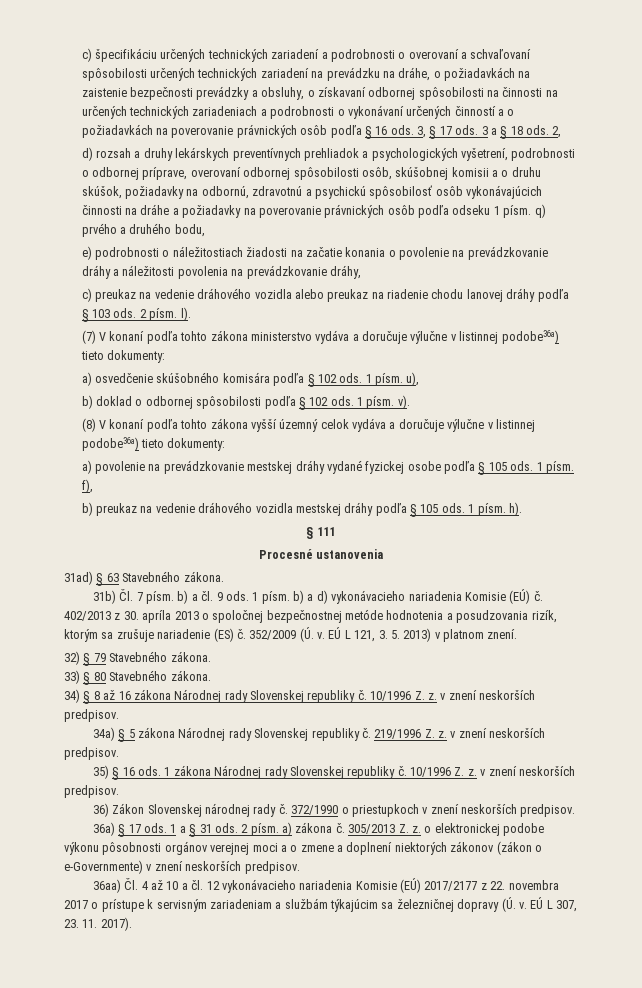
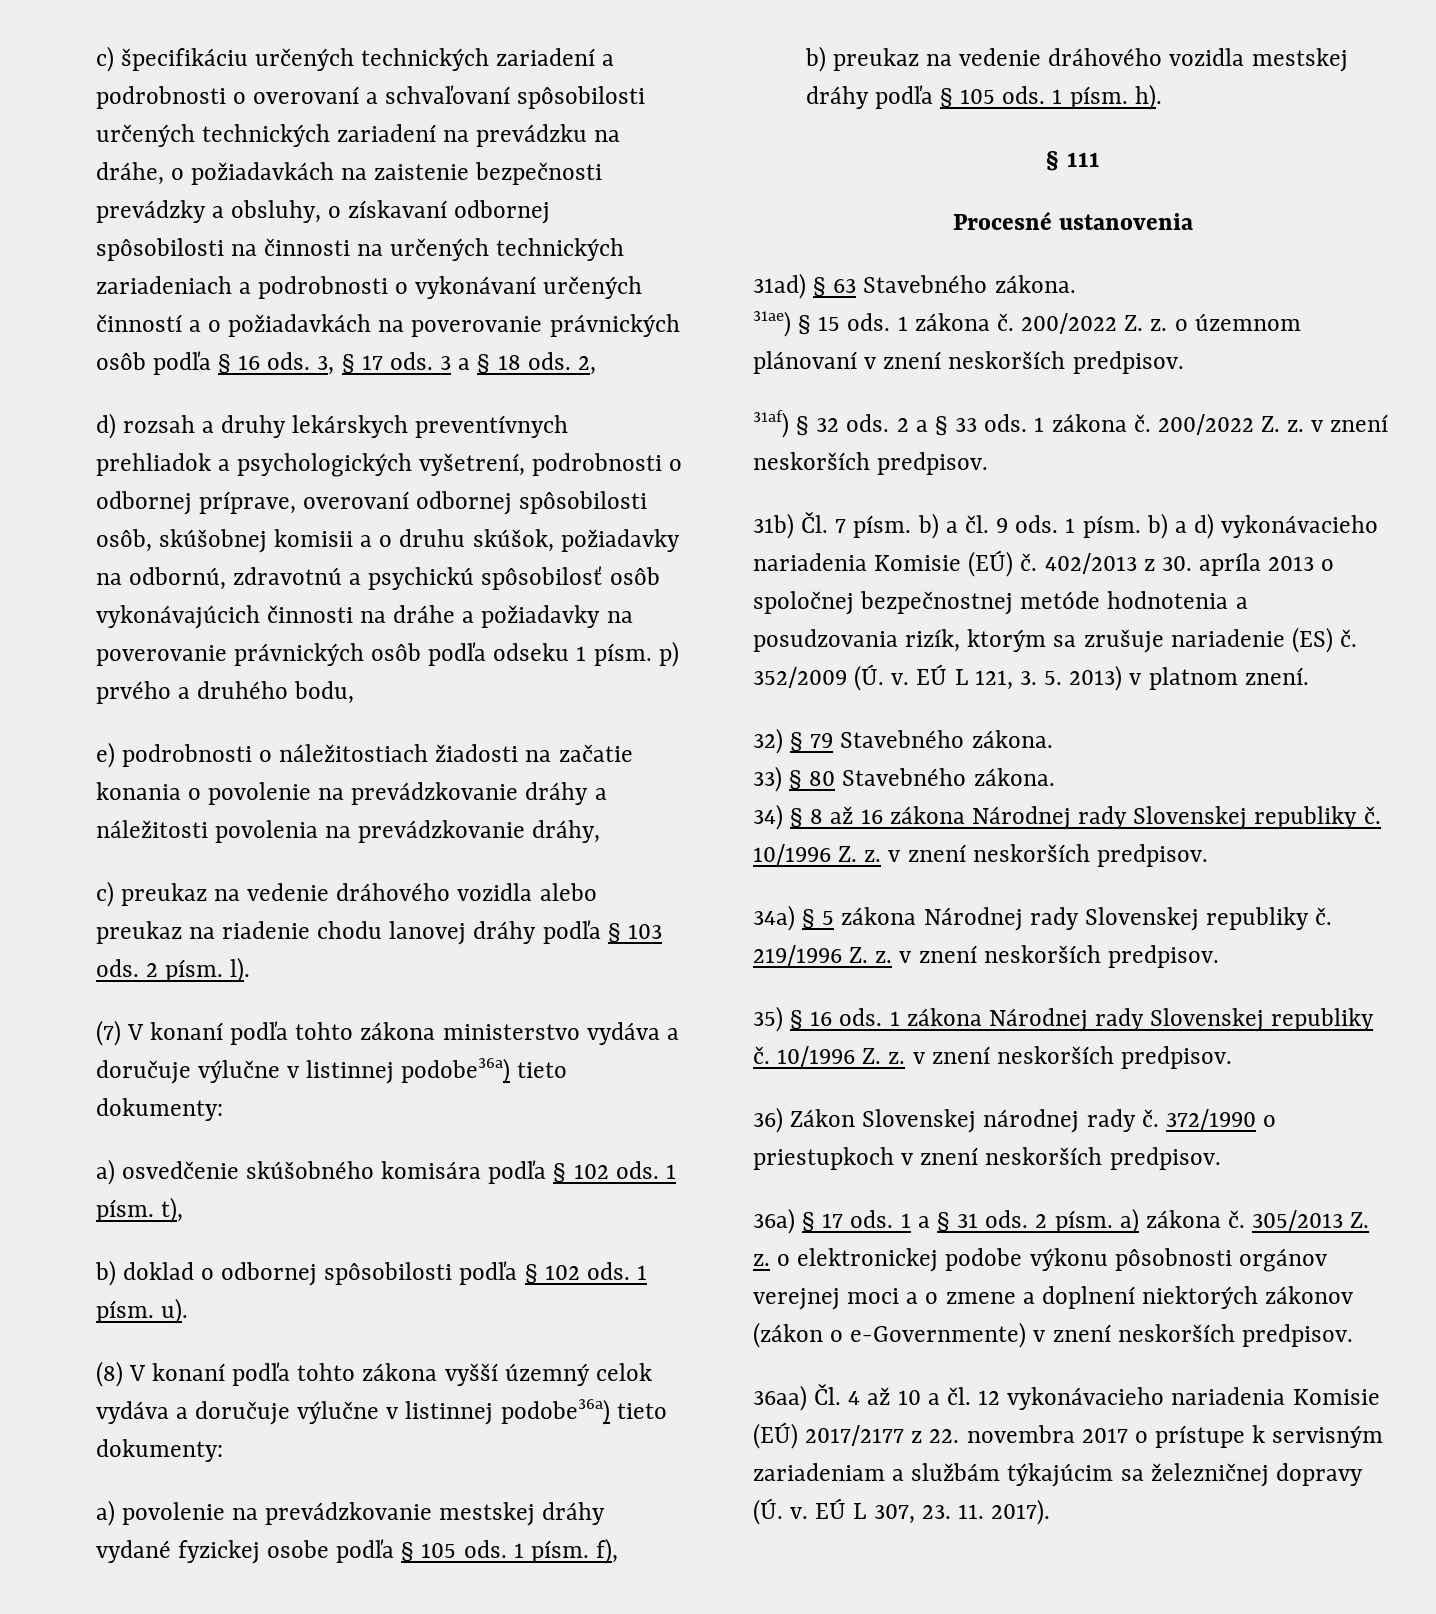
- d) rozsah a druhy lekárskych preventívnych prehliadok a psychologických vyšetrení, podrobnosti o odbornej príprave, overovaní odbornej spôsobilosti osôb, skúšobnej komisii a o druhu skúšok, požiadavky na odbornú, zdravotnú a psychickú spôsobilosť osôb vykonávajúcich činnosti na dráhe a požiadavky na poverovanie právnických osôb podľa odseku 1 písm. q) prvého a druhého bodu,
+ d) rozsah a druhy lekárskych preventívnych prehliadok a psychologických vyšetrení, podrobnosti o odbornej príprave, overovaní odbornej spôsobilosti osôb, skúšobnej komisii a o druhu skúšok, požiadavky na odbornú, zdravotnú a psychickú spôsobilosť osôb vykonávajúcich činnosti na dráhe a požiadavky na poverovanie právnických osôb podľa odseku 1 písm. p) prvého a druhého bodu,
- 1 písm. u),
+ 1 písm. t),
- 1 písm. v).
+ 1 písm. u).
+ 31ae) § 15 ods. 1 zákona č. 200/2022 Z. z. o územnom plánovaní v znení neskorších predpisov.
+ 31af) § 32 ods. 2 a § 33 ods. 1 zákona č. 200/2022 Z. z. v znení neskorších predpisov.

